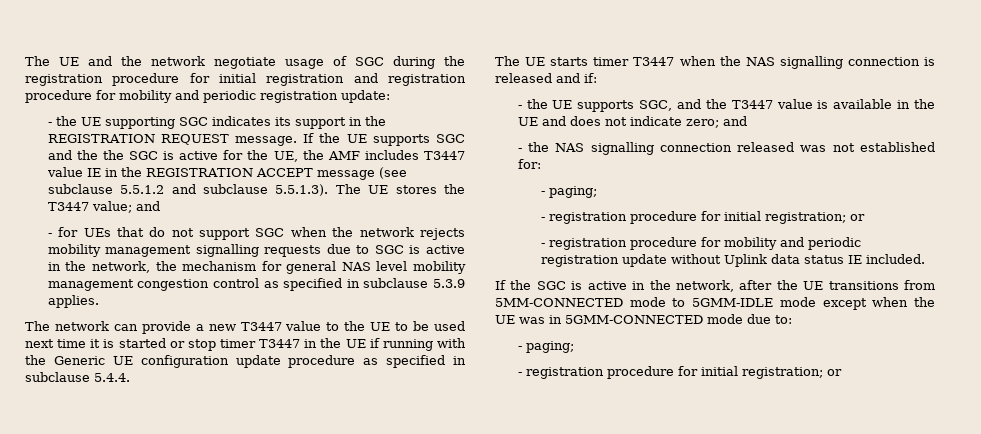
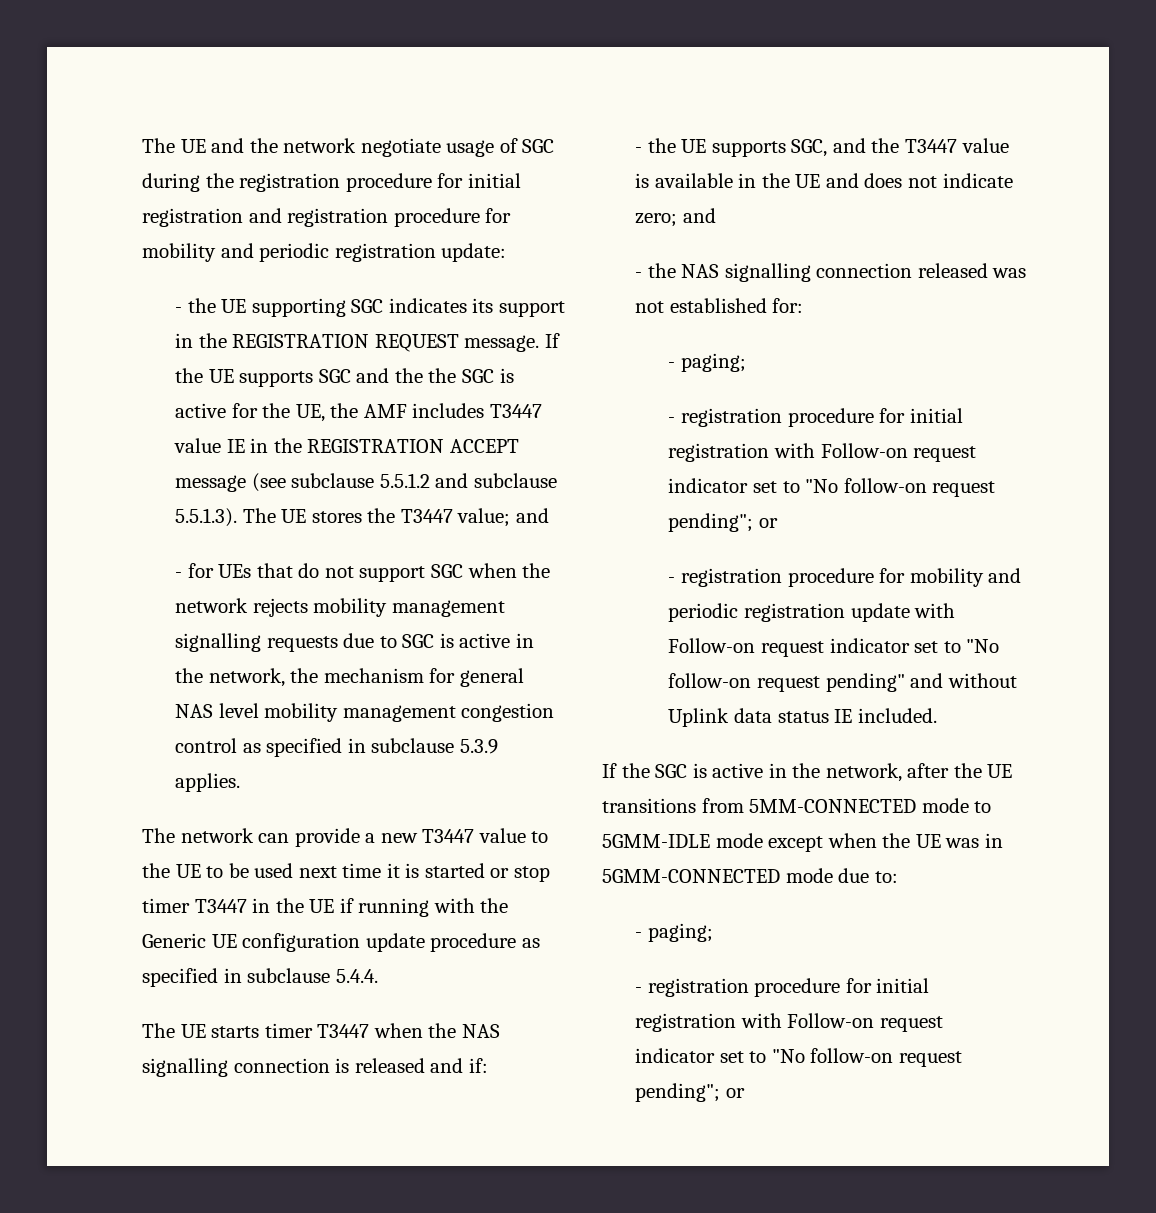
  - the NAS signalling connection released was not established for:
  - paging;
- - registration procedure for initial registration; or
+ - registration procedure for initial registration with Follow-on request indicator set to "No follow-on request pending"; or
- - registration procedure for mobility and periodic registration update without Uplink data status IE included.
+ - registration procedure for mobility and periodic registration update with Follow-on request indicator set to "No follow-on request pending" and without Uplink data status IE included.
  If the SGC is active in the network, after the UE transitions from 5MM-CONNECTED mode to 5GMM-IDLE mode except when the UE was in 5GMM-CONNECTED mode due to:
  - paging;
- - registration procedure for initial registration; or
+ - registration procedure for initial registration with Follow-on request indicator set to "No follow-on request pending"; or

